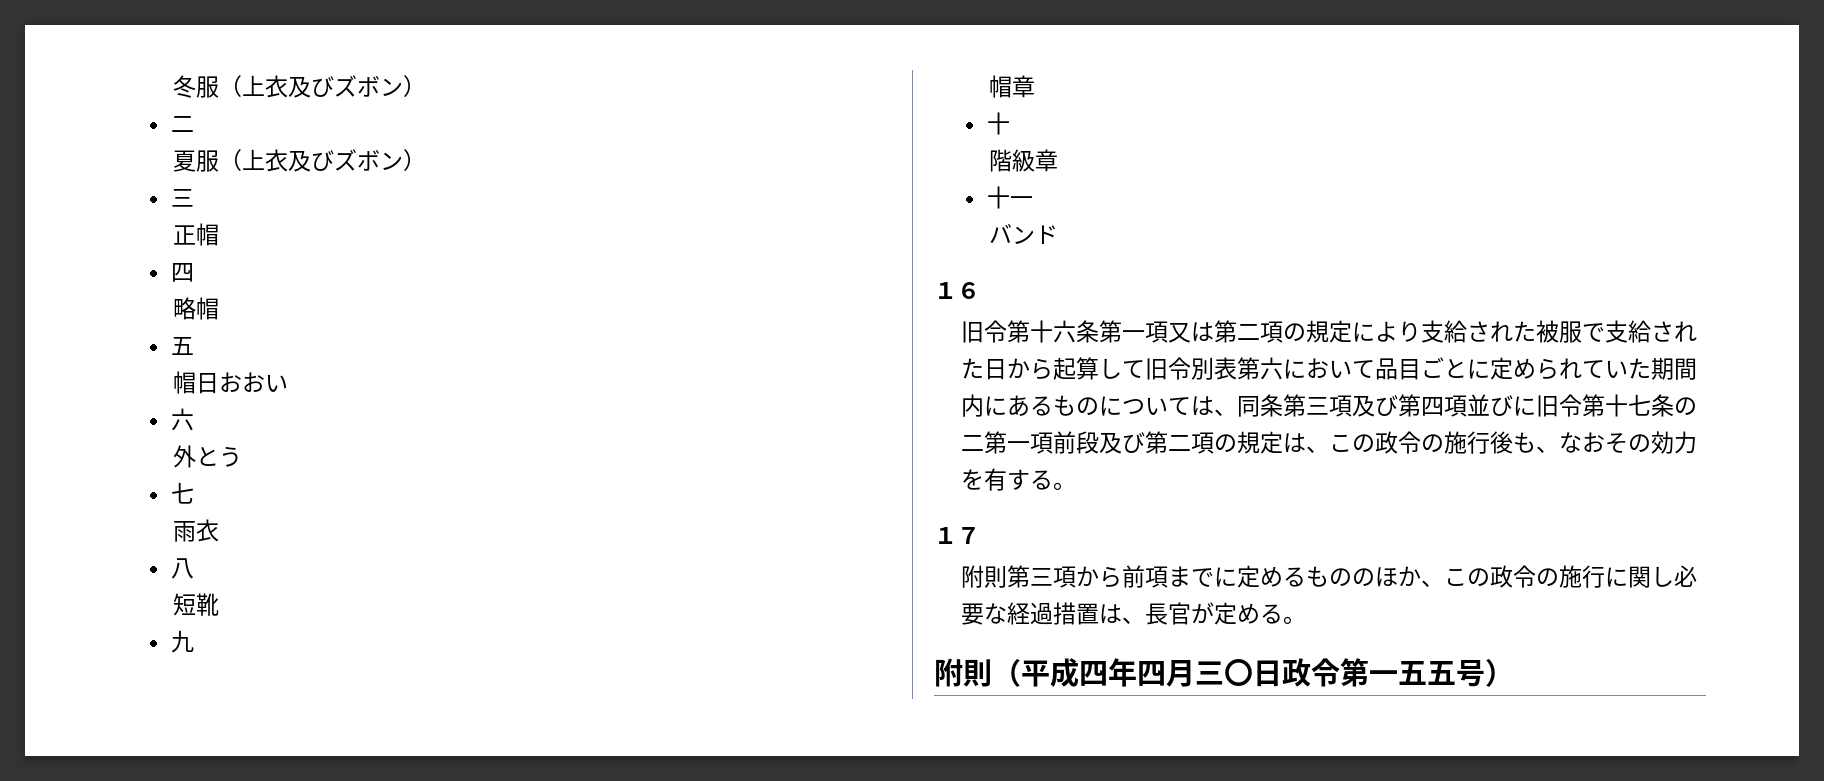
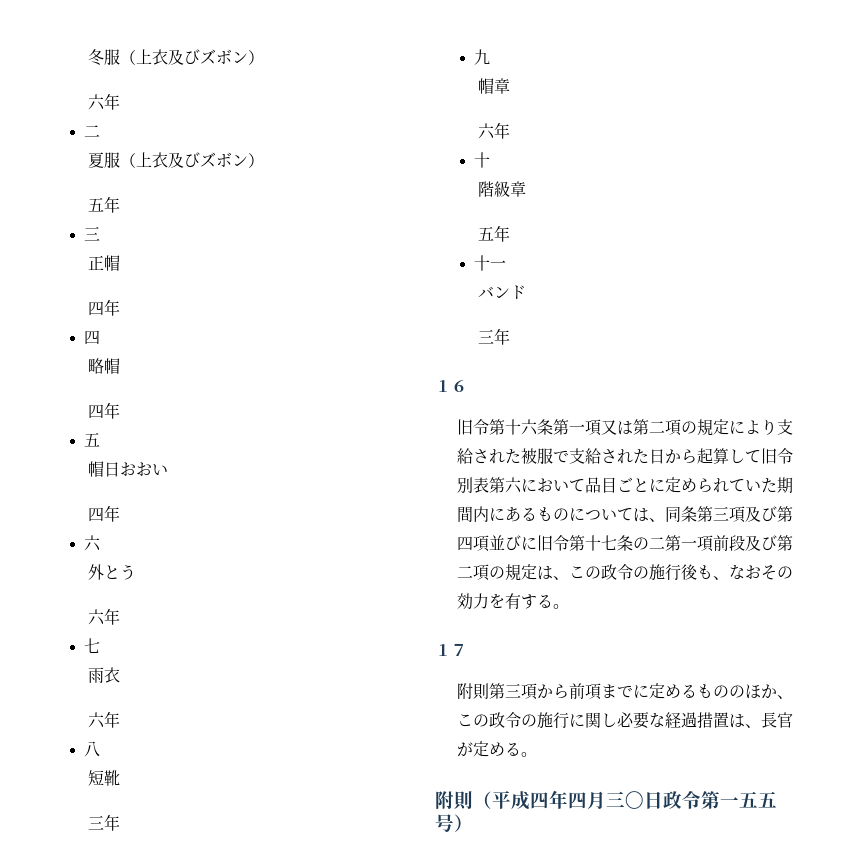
  冬服（上衣及びズボン）
+ 六年
  夏服（上衣及びズボン）
+ 五年
  正帽
+ 四年
  略帽
+ 四年
  帽日おおい
+ 四年
  外とう
+ 六年
  雨衣
+ 六年
  短靴
+ 三年
  帽章
+ 六年
  階級章
+ 五年
  バンド
+ 三年

